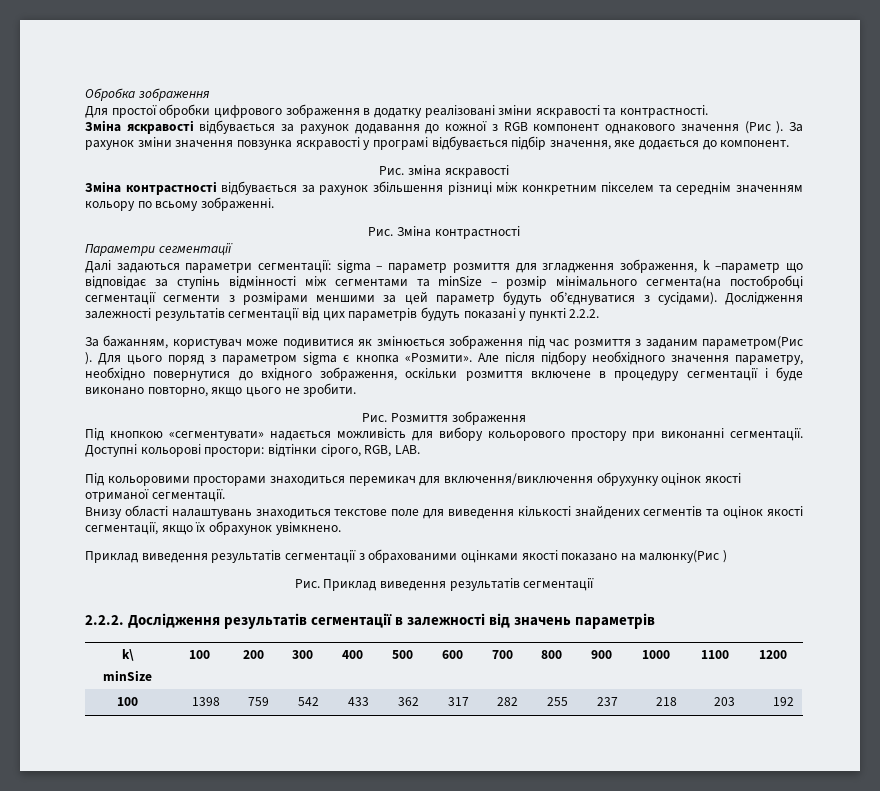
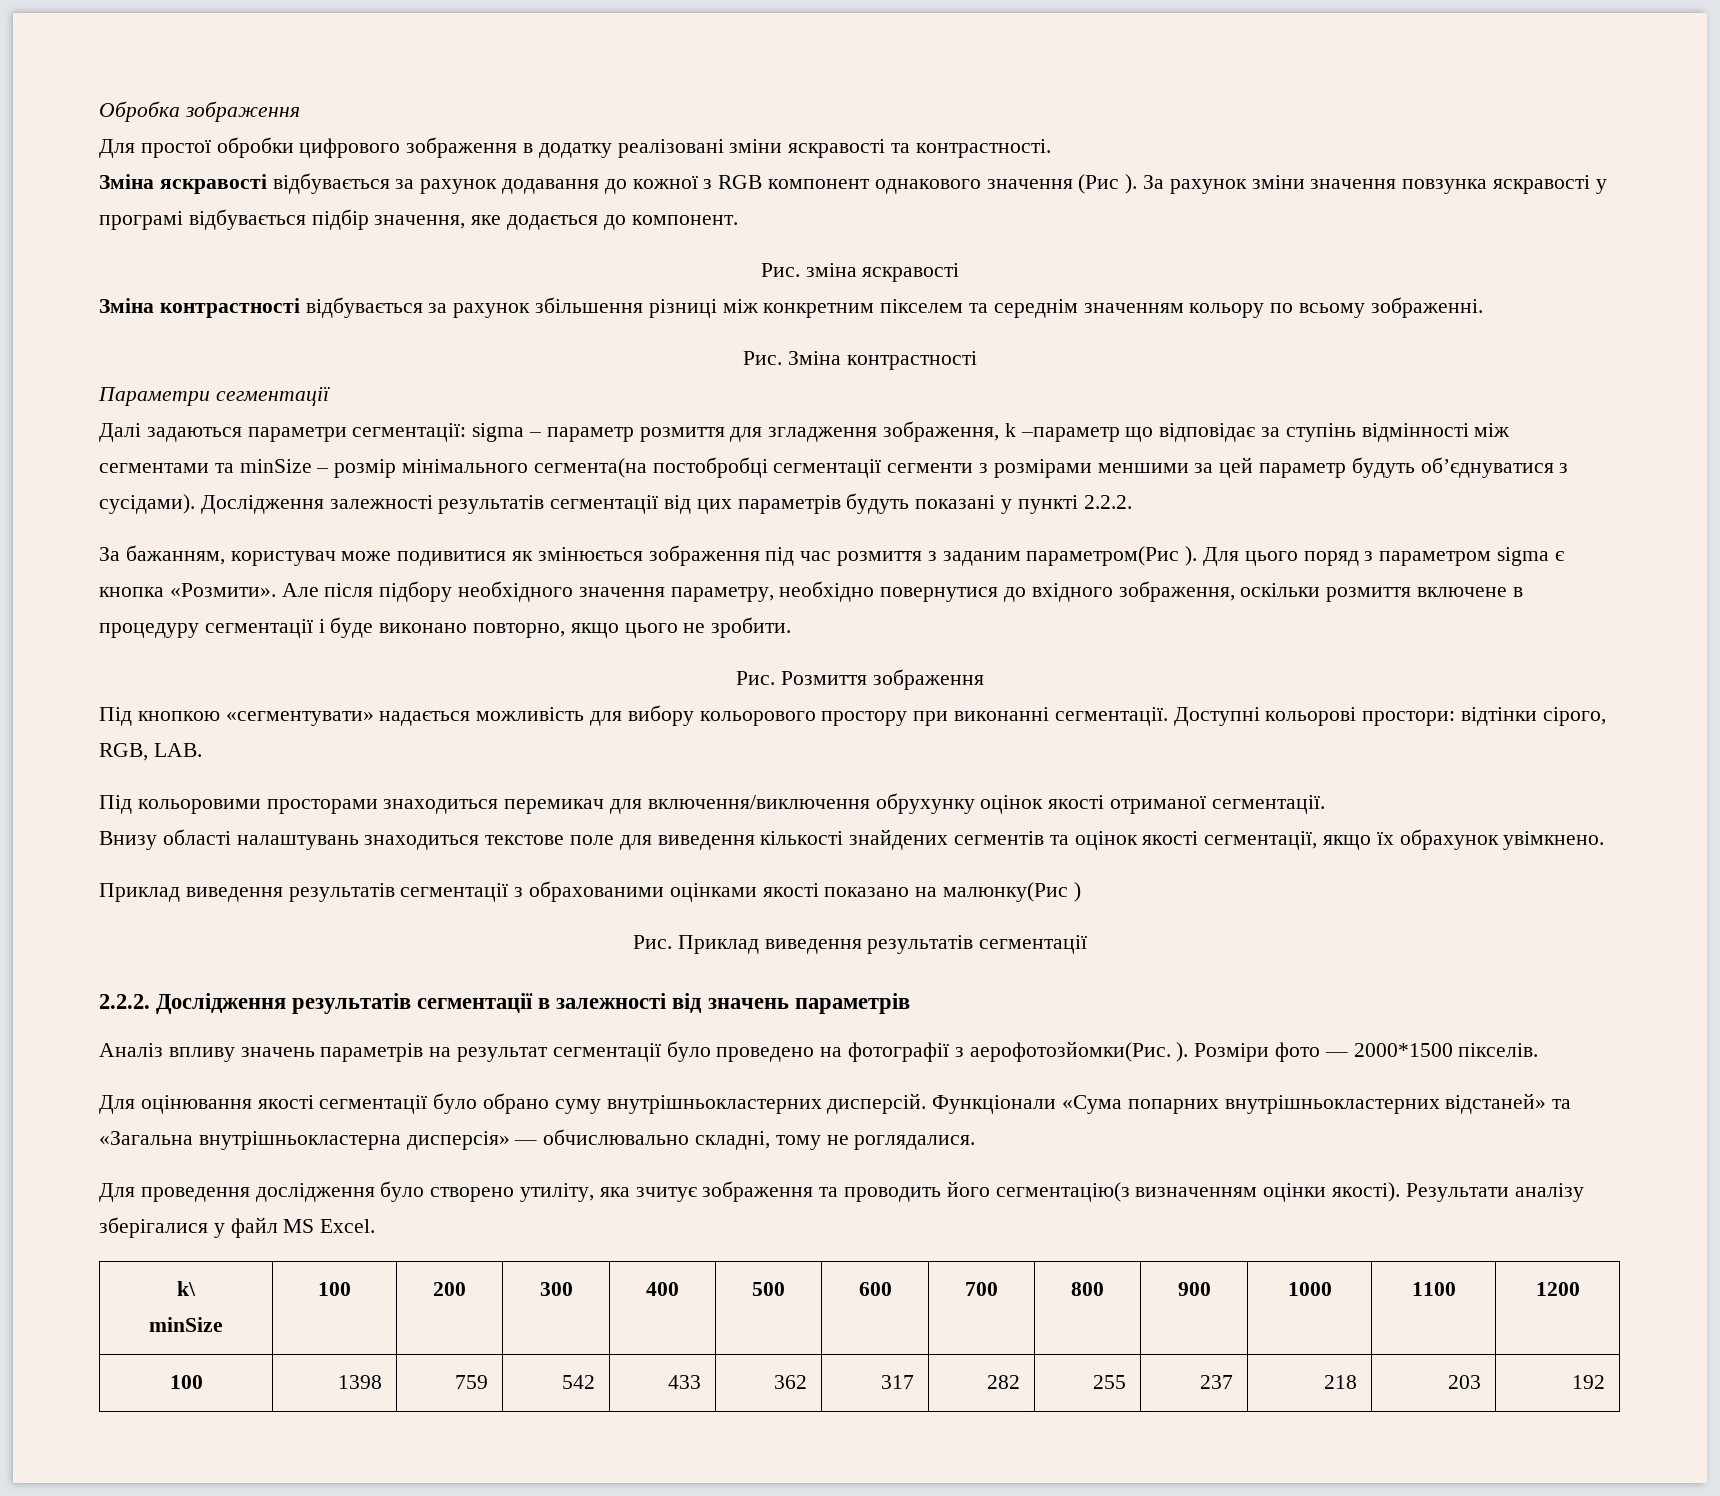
+ Аналіз впливу значень параметрів на результат сегментації було проведено на фотографії з аерофотозйомки(Рис. ). Розміри фото — 2000*1500 пікселів.
+ Для оцінювання якості сегментації було обрано суму внутрішньокластерних дисперсій. Функціонали «Сума попарних внутрішньокластерних відстаней» та «Загальна внутрішньокластерна дисперсія» — обчислювально складні, тому не роглядалися.
+ Для проведення дослідження було створено утиліту, яка зчитує зображення та проводить його сегментацію(з визначенням оцінки якості). Результати аналізу зберігалися у файл MS Excel.

